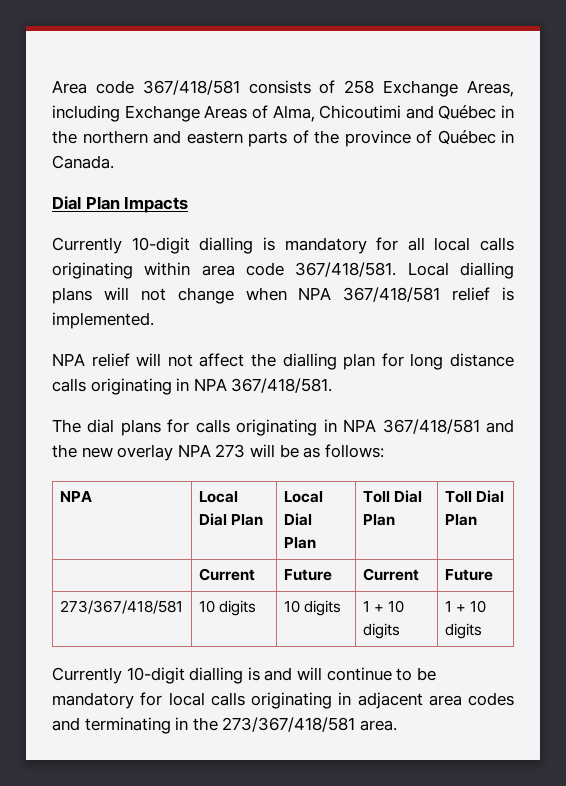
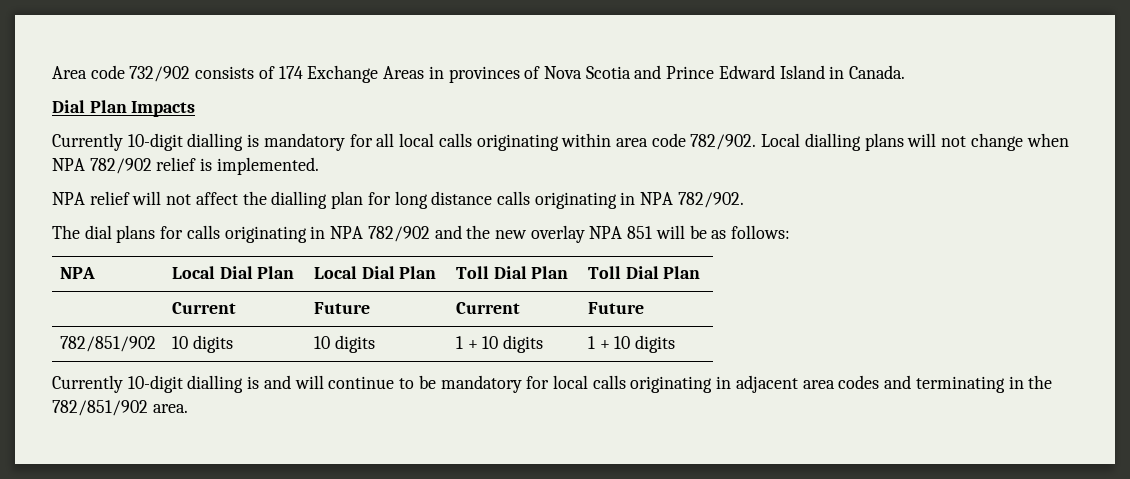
- Area code 367/418/581 consists of 258 Exchange Areas, including Exchange Areas of Alma, Chicoutimi and Québec in the northern and eastern parts of the province of Québec in Canada.
+ Area code 732/902 consists of 174 Exchange Areas in provinces of Nova Scotia and Prince Edward Island in Canada.
- Currently 10-digit dialling is mandatory for all local calls originating within area code 367/418/581.
+ Currently 10-digit dialling is mandatory for all local calls originating within area code 782/902.
- Local dialling plans will not change when NPA 367/418/581 relief is implemented.
+ Local dialling plans will not change when NPA 782/902 relief is implemented.
- NPA relief will not affect the dialling plan for long distance calls originating in NPA 367/418/581.
+ NPA relief will not affect the dialling plan for long distance calls originating in NPA 782/902.
- The dial plans for calls originating in NPA 367/418/581 and the new overlay NPA 273 will be as follows:
+ The dial plans for calls originating in NPA 782/902 and the new overlay NPA 851 will be as follows:
- 273/367/418/581 | 10 digits | 10 digits | 1 + 10 digits | 1 + 10 digits
+ 782/851/902 | 10 digits | 10 digits | 1 + 10 digits | 1 + 10 digits
- Currently 10-digit dialling is and will continue to be mandatory for local calls originating in adjacent area codes and terminating in the 273/367/418/581 area.
+ Currently 10-digit dialling is and will continue to be mandatory for local calls originating in adjacent area codes and terminating in the 782/851/902 area.

